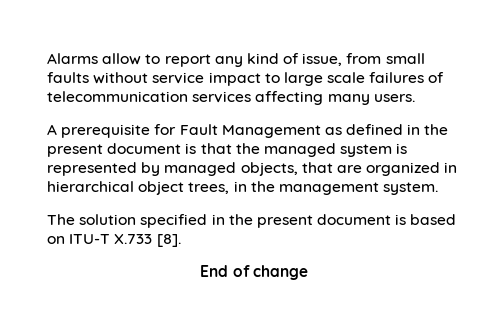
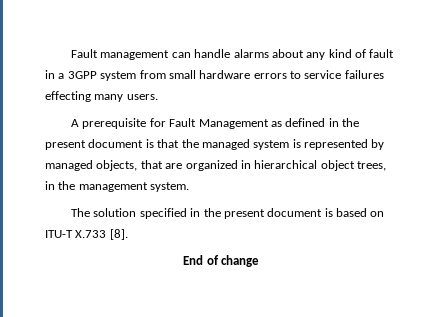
- Alarms allow to report any kind of issue, from small faults without service impact to large scale failures of telecommunication services affecting many users.
+ Fault management can handle alarms about any kind of fault in a 3GPP system from small hardware errors to service failures effecting many users.

